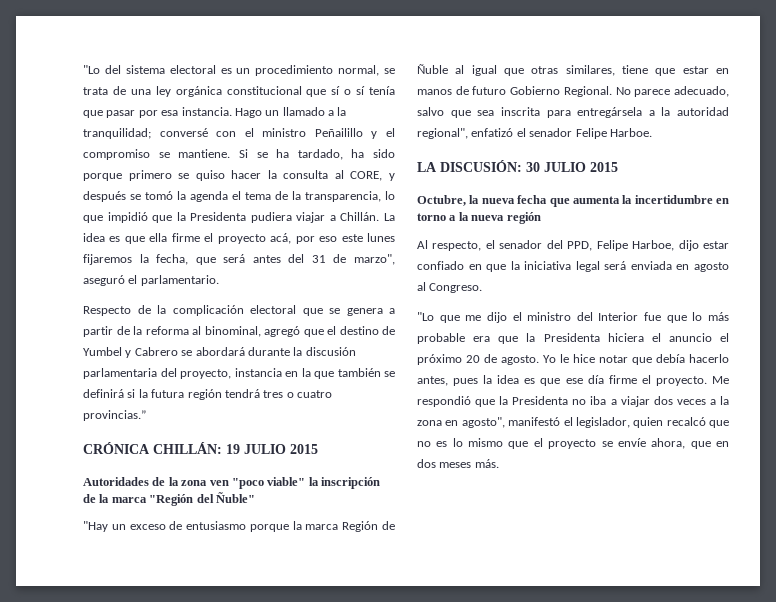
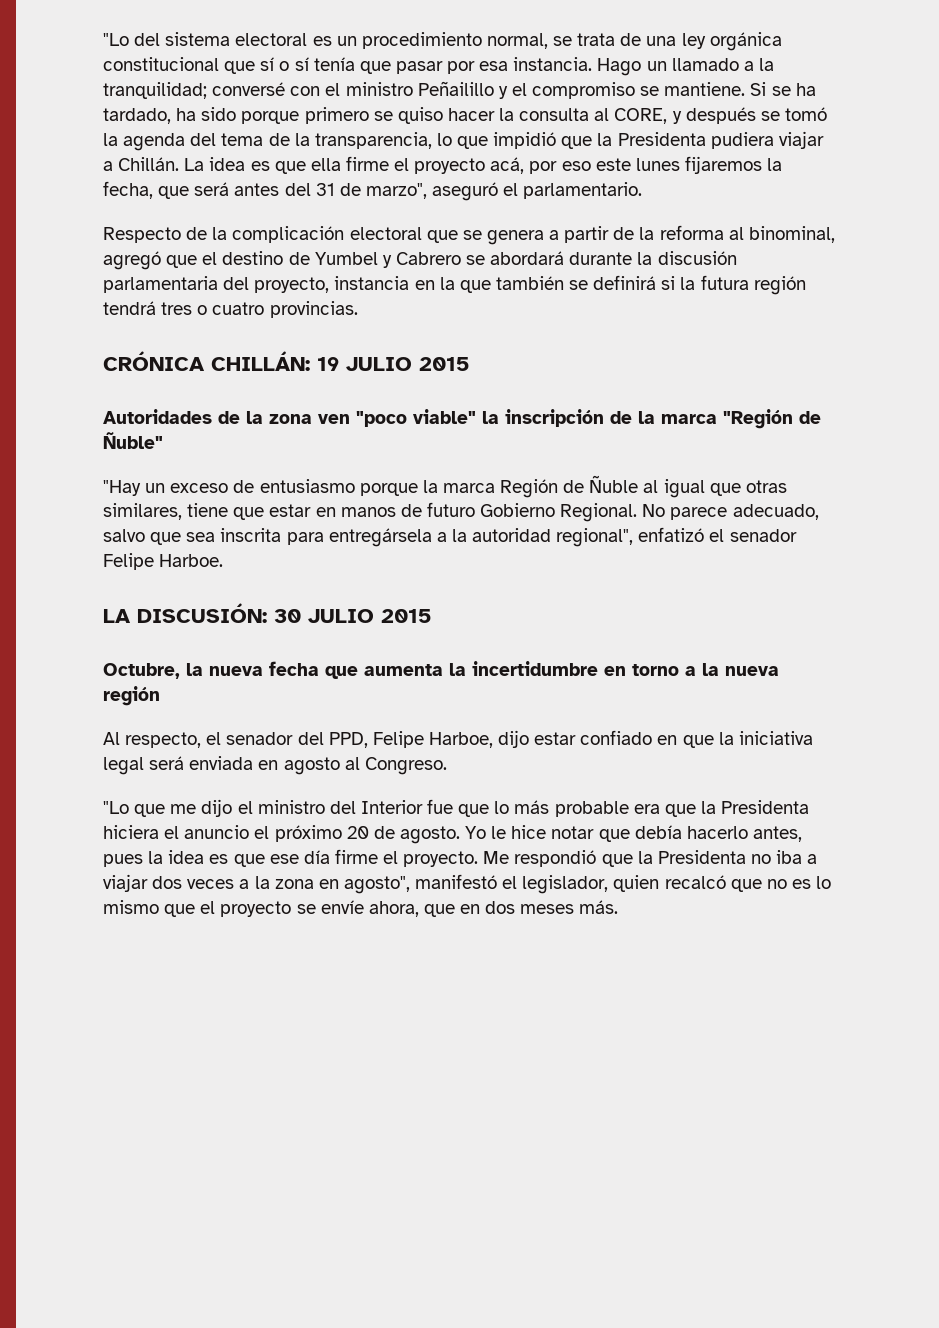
- Si se ha tardado, ha sido porque primero se quiso hacer la consulta al CORE, y después se tomó la agenda el tema de la transparencia, lo que impidió que la Presidenta pudiera viajar a Chillán.
+ Si se ha tardado, ha sido porque primero se quiso hacer la consulta al CORE, y después se tomó la agenda del tema de la transparencia, lo que impidió que la Presidenta pudiera viajar a Chillán.
- Respecto de la complicación electoral que se genera a partir de la reforma al binominal, agregó que el destino de Yumbel y Cabrero se abordará durante la discusión parlamentaria del proyecto, instancia en la que también se definirá si la futura región tendrá tres o cuatro provincias.”
+ Respecto de la complicación electoral que se genera a partir de la reforma al binominal, agregó que el destino de Yumbel y Cabrero se abordará durante la discusión parlamentaria del proyecto, instancia en la que también se definirá si la futura región tendrá tres o cuatro provincias.
- Autoridades de la zona ven "poco viable" la inscripción de la marca "Región del Ñuble"
+ Autoridades de la zona ven "poco viable" la inscripción de la marca "Región de Ñuble"

